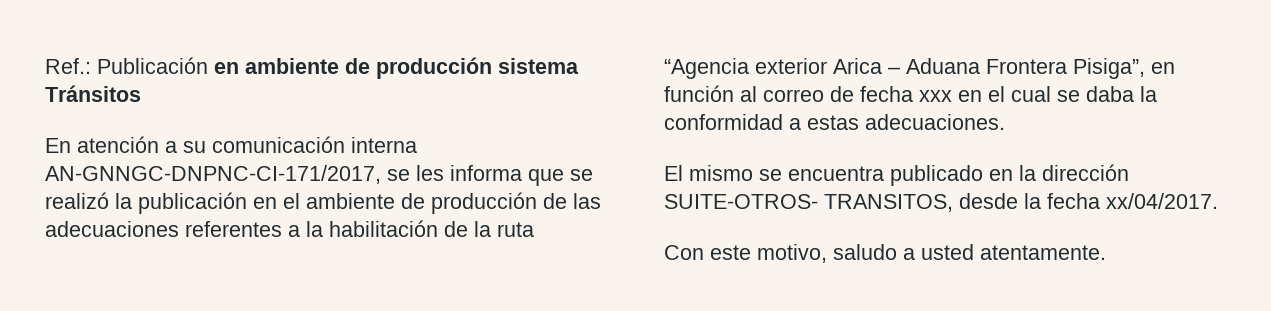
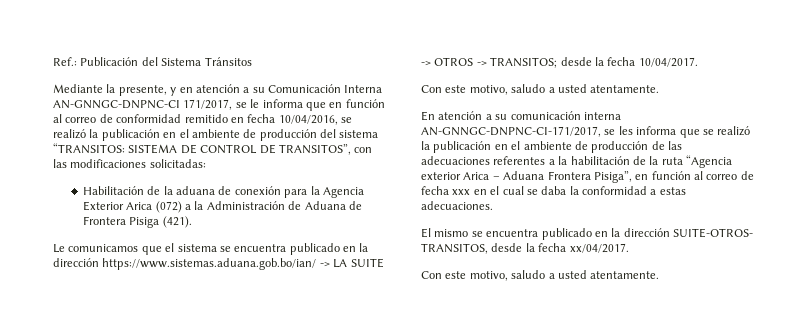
- Ref.: Publicación en ambiente de producción sistema Tránsitos
+ Ref.: Publicación del Sistema Tránsitos
+ Mediante la presente, y en atención a su Comunicación Interna AN-GNNGC-DNPNC-CI 171/2017, se le informa que en función al correo de conformidad remitido en fecha 10/04/2016, se realizó la publicación en el ambiente de producción del sistema “TRANSITOS: SISTEMA DE CONTROL DE TRANSITOS”, con las modificaciones solicitadas:
+ Habilitación de la aduana de conexión para la Agencia Exterior Arica (072) a la Administración de Aduana de Frontera Pisiga (421).
+ Le comunicamos que el sistema se encuentra publicado en la dirección https://www.sistemas.aduana.gob.bo/ian/ -> LA SUITE -> OTROS -> TRANSITOS; desde la fecha 10/04/2017.
+ Con este motivo, saludo a usted atentamente.

